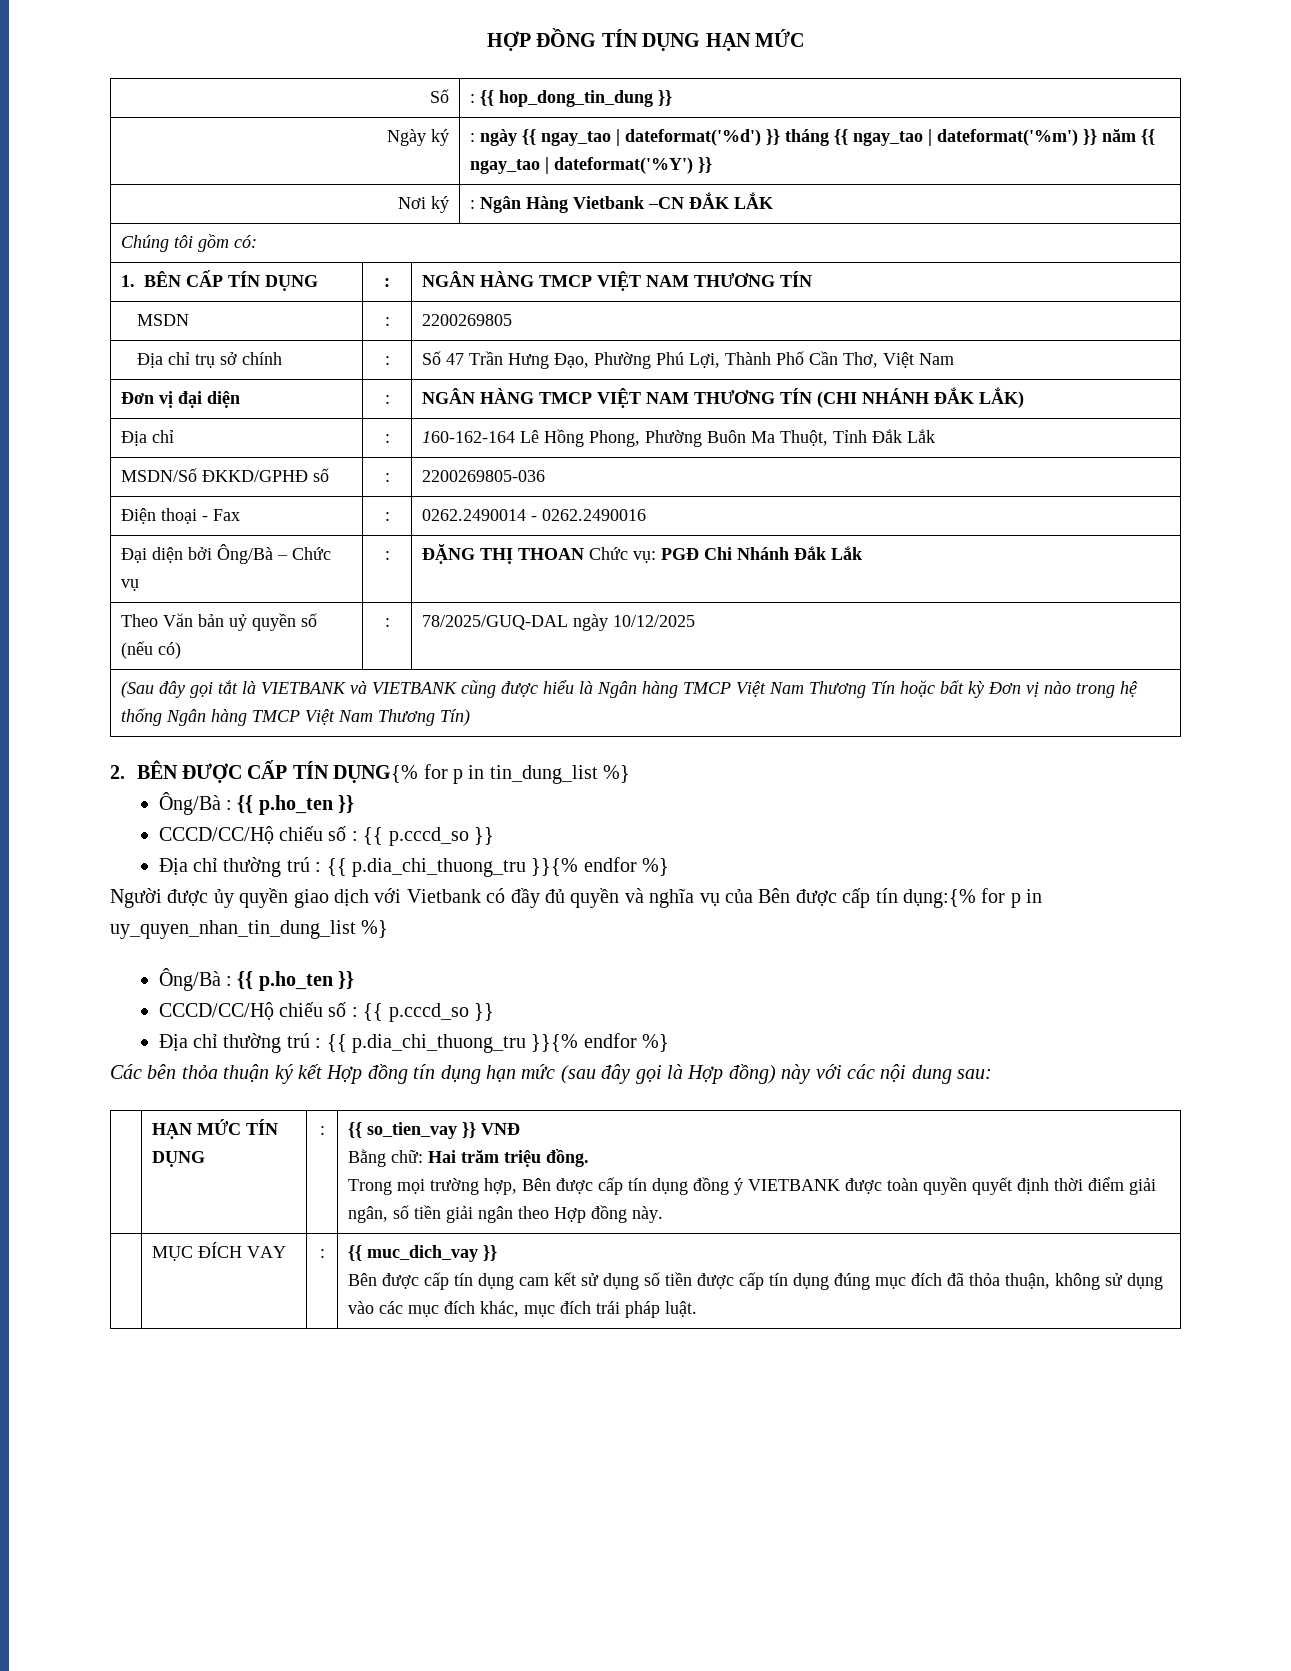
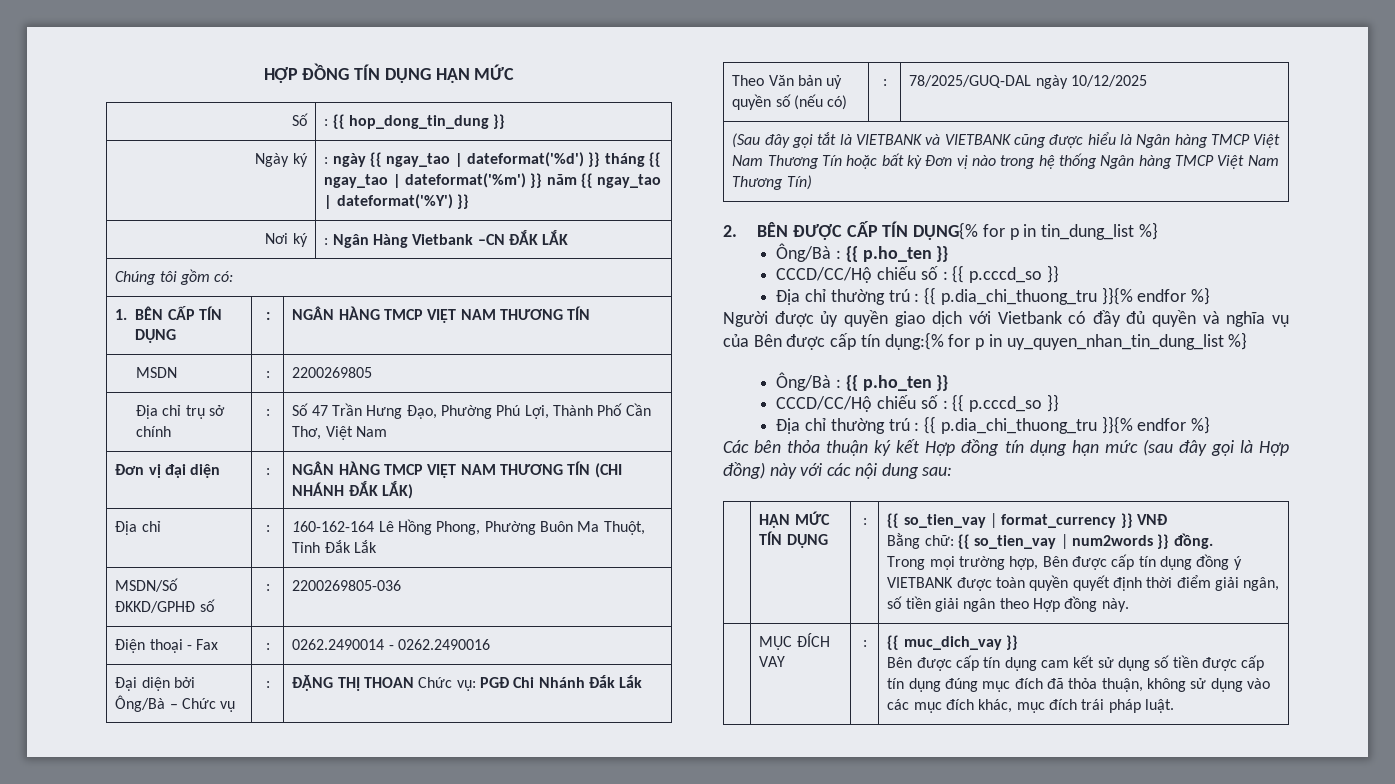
- {{ so_tien_vay }} VNĐ
+ {{ so_tien_vay | format_currency }} VNĐ
- Bằng chữ: Hai trăm triệu đồng.
+ Bằng chữ: {{ so_tien_vay | num2words }} đồng.

